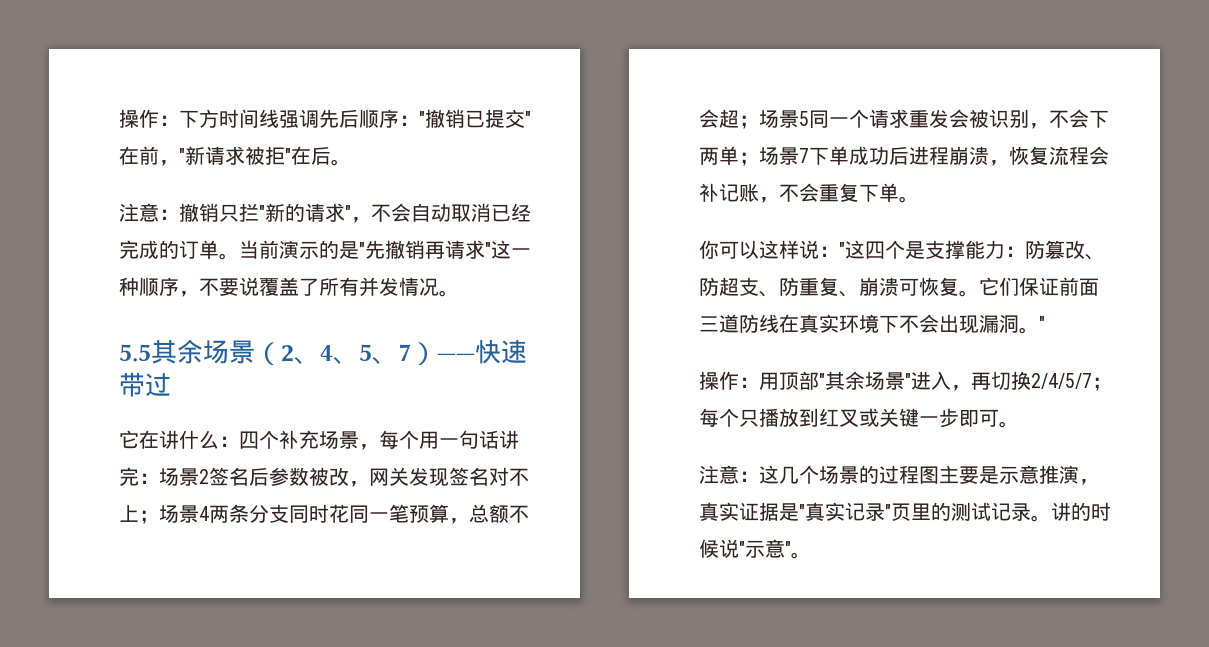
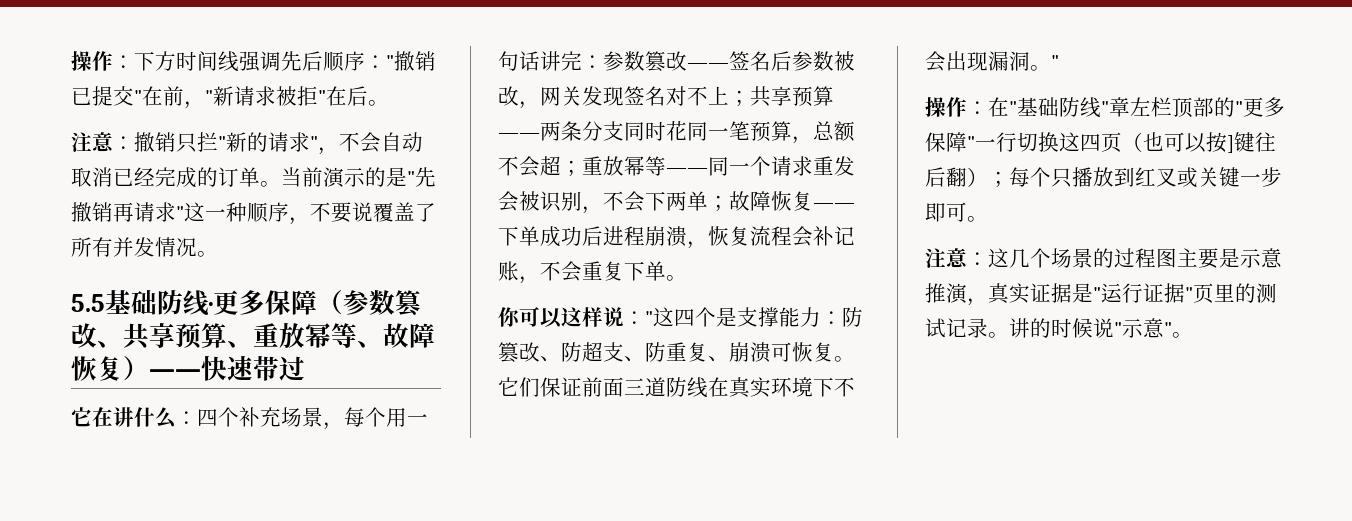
- 5.5其余场景（2、4、5、7）——快速带过
+ 5.5基础防线·更多保障（参数篡改、共享预算、重放幂等、故障恢复）——快速带过
- 它在讲什么：四个补充场景，每个用一句话讲完：场景2签名后参数被改，网关发现签名对不上；场景4两条分支同时花同一笔预算，总额不会超；场景5同一个请求重发会被识别，不会下两单；场景7下单成功后进程崩溃，恢复流程会补记账，不会重复下单。
+ 它在讲什么：四个补充场景，每个用一句话讲完：参数篡改——签名后参数被改，网关发现签名对不上；共享预算——两条分支同时花同一笔预算，总额不会超；重放幂等——同一个请求重发会被识别，不会下两单；故障恢复——下单成功后进程崩溃，恢复流程会补记账，不会重复下单。
- 操作：用顶部"其余场景"进入，再切换2/4/5/7；每个只播放到红叉或关键一步即可。
+ 操作：在"基础防线"章左栏顶部的"更多保障"一行切换这四页（也可以按]键往后翻）；每个只播放到红叉或关键一步即可。
- 注意：这几个场景的过程图主要是示意推演，真实证据是"真实记录"页里的测试记录。
+ 注意：这几个场景的过程图主要是示意推演，真实证据是"运行证据"页里的测试记录。

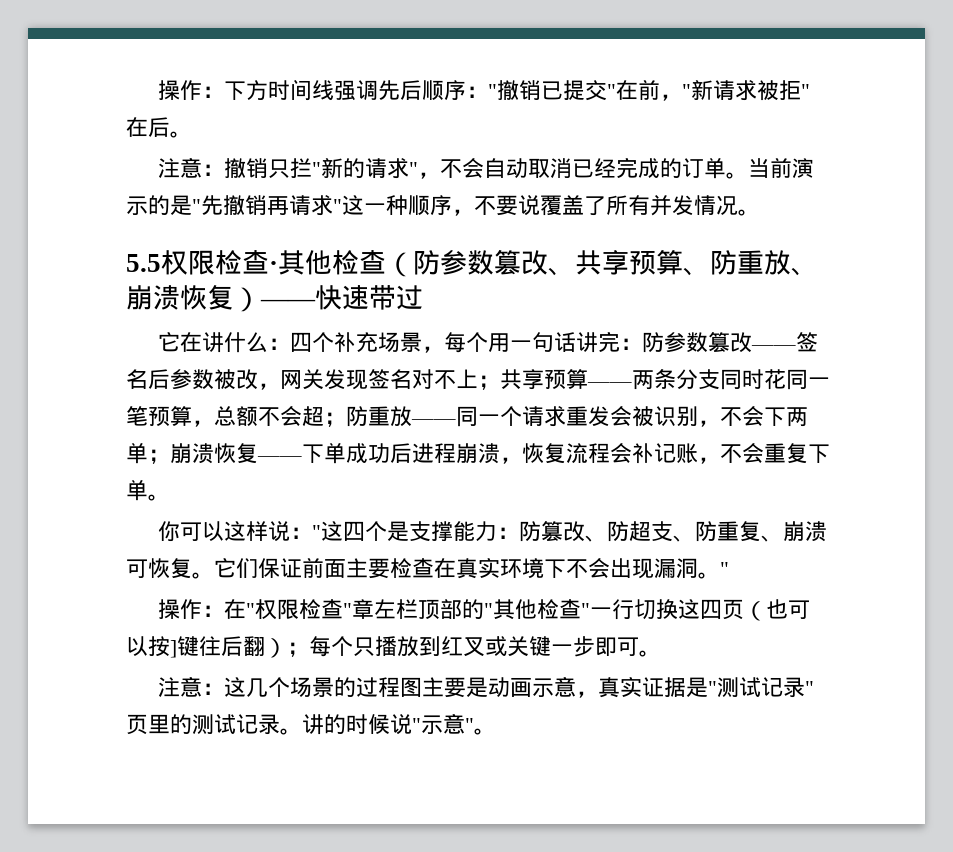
- 5.5基础防线·更多保障（参数篡改、共享预算、重放幂等、故障恢复）——快速带过
+ 5.5权限检查·其他检查（防参数篡改、共享预算、防重放、崩溃恢复）——快速带过
- 参数篡改——签名后参数被改，网关发现签名对不上；
+ 防参数篡改——签名后参数被改，网关发现签名对不上；
- 重放幂等——同一个请求重发会被识别，不会下两单；
+ 防重放——同一个请求重发会被识别，不会下两单；
- 故障恢复——下单成功后进程崩溃，恢复流程会补记账，不会重复下单。
+ 崩溃恢复——下单成功后进程崩溃，恢复流程会补记账，不会重复下单。
- 它们保证前面三道防线在真实环境下不会出现漏洞。
+ 它们保证前面主要检查在真实环境下不会出现漏洞。
- 操作：在"基础防线"章左栏顶部的"更多保障"一行切换这四页（也可以按]键往后翻）；每个只播放到红叉或关键一步即可。
+ 操作：在"权限检查"章左栏顶部的"其他检查"一行切换这四页（也可以按]键往后翻）；每个只播放到红叉或关键一步即可。
- 注意：这几个场景的过程图主要是示意推演，真实证据是"运行证据"页里的测试记录。
+ 注意：这几个场景的过程图主要是动画示意，真实证据是"测试记录"页里的测试记录。

